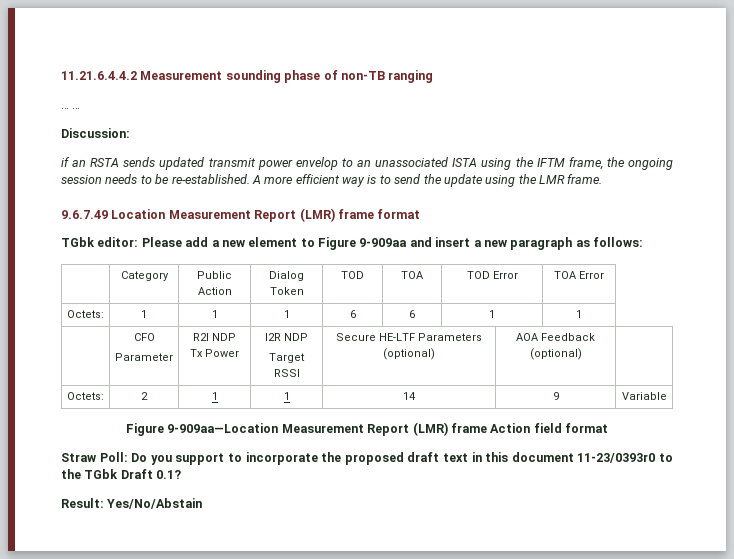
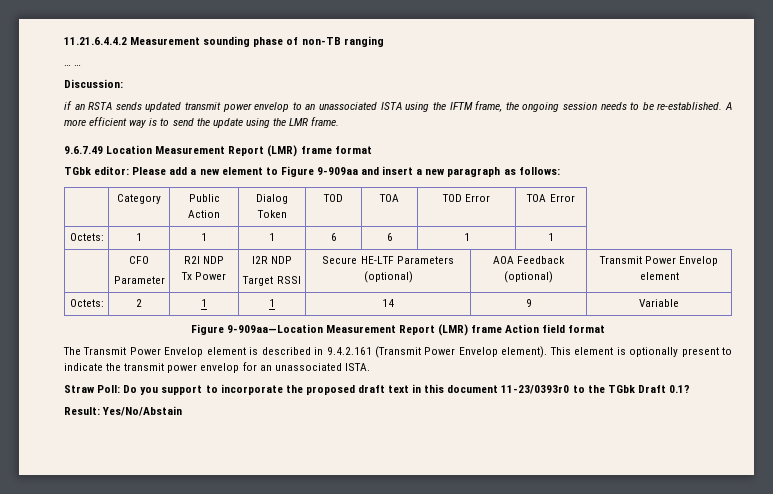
  | CFO
  Parameter | R2I NDP
  Tx Power | I2R NDP
- Target RSSI | Secure HE-LTF Parameters (optional) | AOA Feedback (optional) |
+ Target RSSI | Secure HE-LTF Parameters (optional) | AOA Feedback (optional) | Transmit Power Envelop element
+ The Transmit Power Envelop element is described in 9.4.2.161 (Transmit Power Envelop element). This element is optionally present to indicate the transmit power envelop for an unassociated ISTA.

